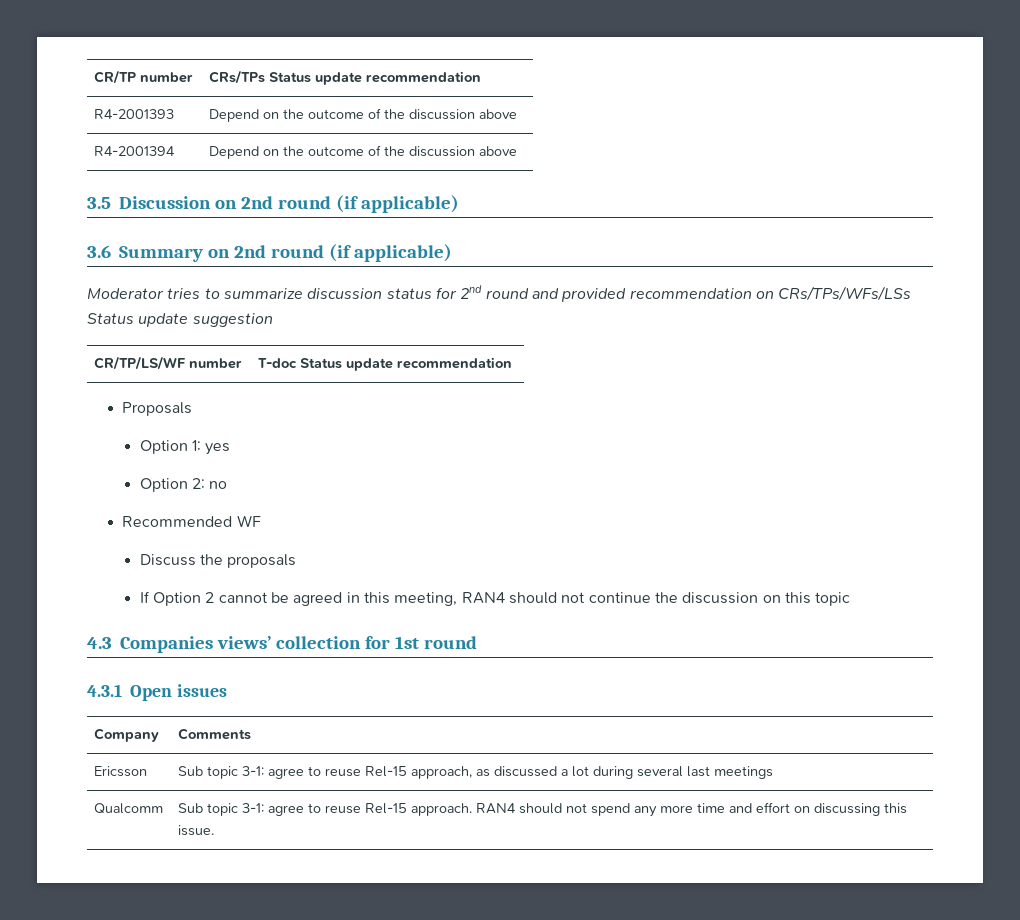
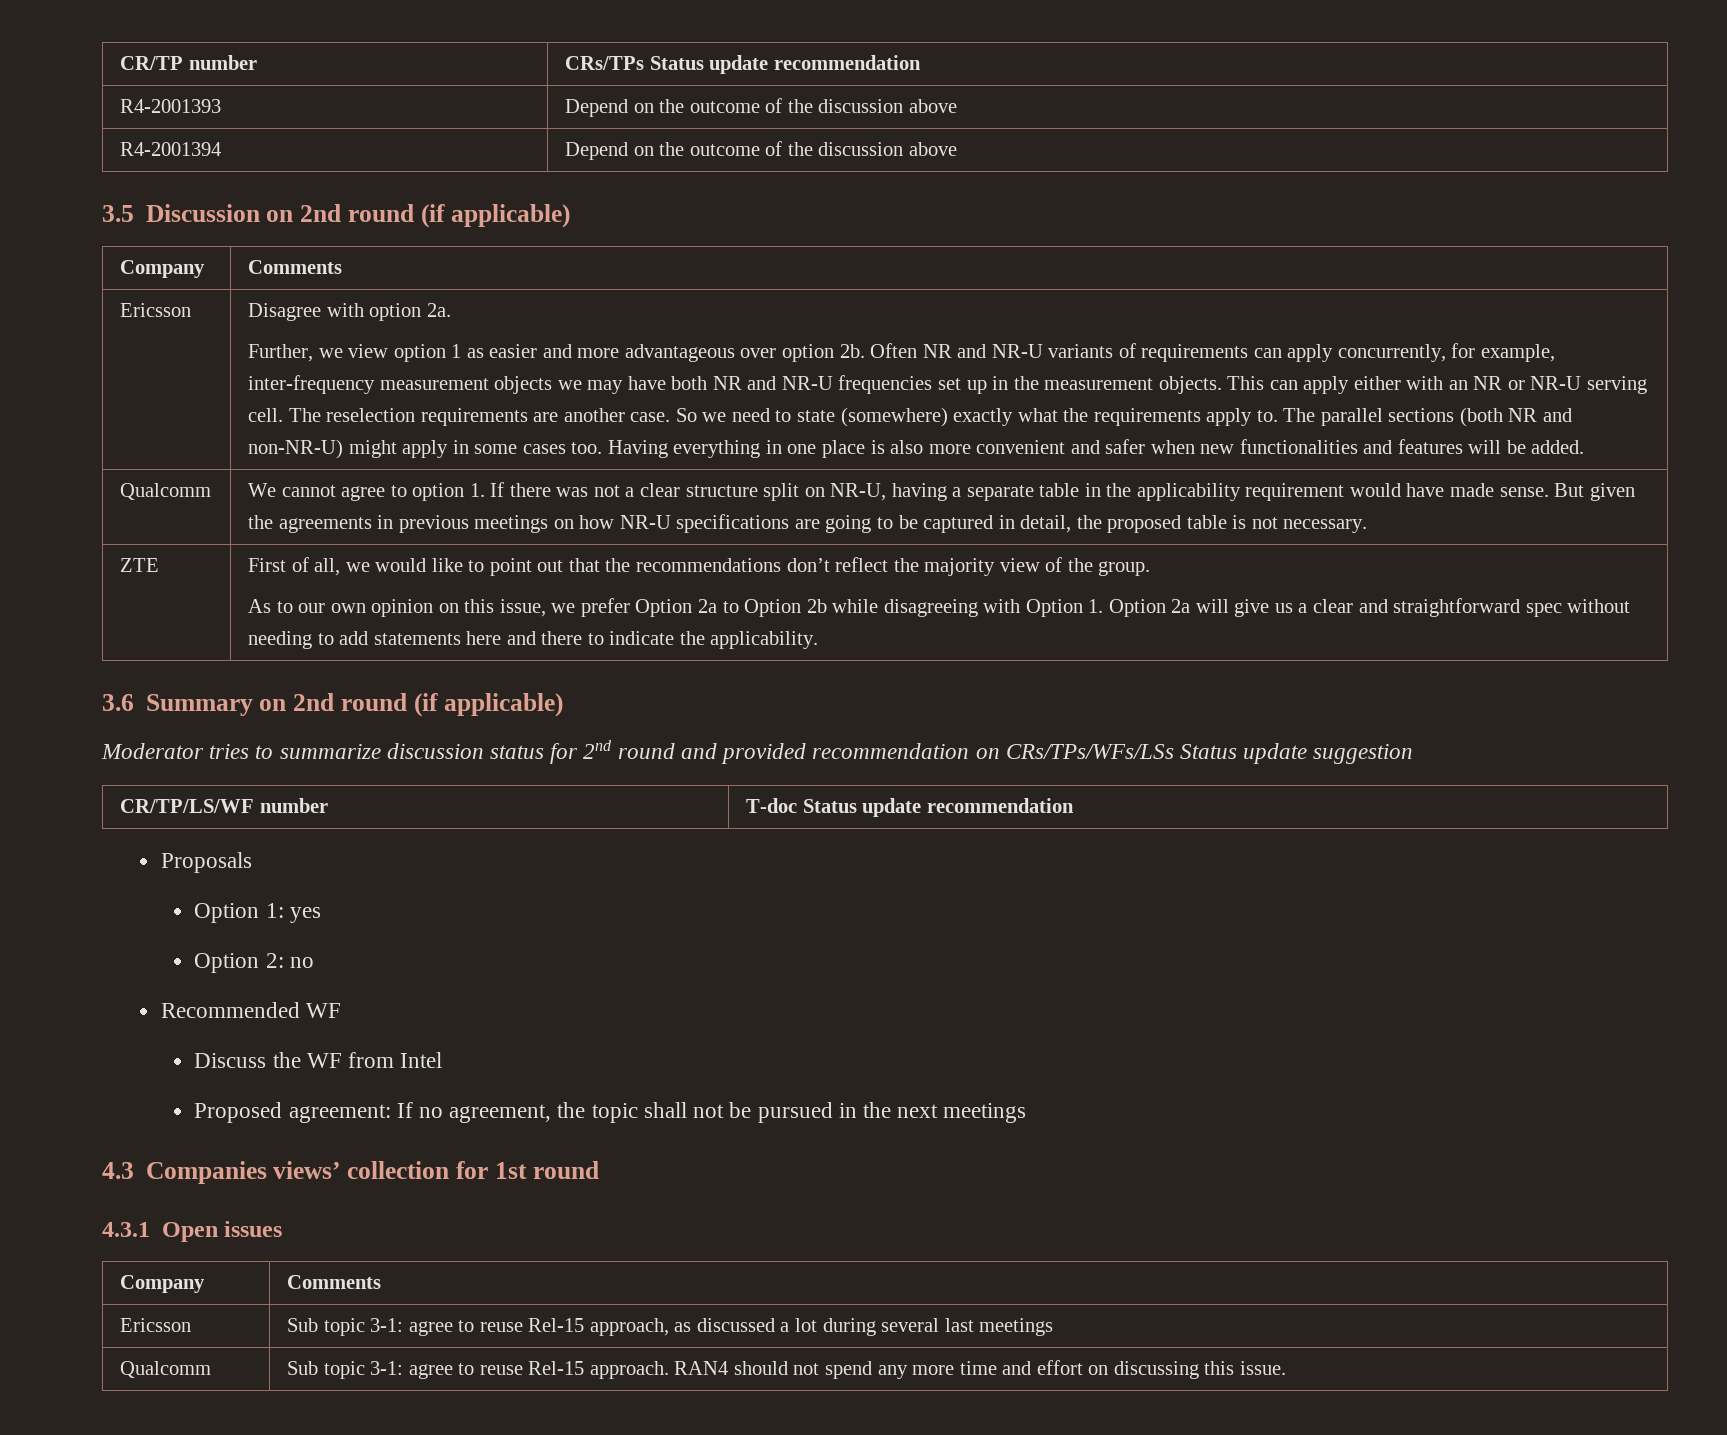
  3.5 Discussion on 2nd round (if applicable)
+ Company | Comments
+ Ericsson | Disagree with option 2a.
+ Further, we view option 1 as easier and more advantageous over option 2b. Often NR and NR-U variants of requirements can apply concurrently, for example, inter-frequency measurement objects we may have both NR and NR-U frequencies set up in the measurement objects. This can apply either with an NR or NR-U serving cell. The reselection requirements are another case. So we need to state (somewhere) exactly what the requirements apply to. The parallel sections (both NR and non-NR-U) might apply in some cases too. Having everything in one place is also more convenient and safer when new functionalities and features will be added.
+ Qualcomm | We cannot agree to option 1. If there was not a clear structure split on NR-U, having a separate table in the applicability requirement would have made sense. But given the agreements in previous meetings on how NR-U specifications are going to be captured in detail, the proposed table is not necessary.
+ ZTE | First of all, we would like to point out that the recommendations don’t reflect the majority view of the group.
+ As to our own opinion on this issue, we prefer Option 2a to Option 2b while disagreeing with Option 1. Option 2a will give us a clear and straightforward spec without needing to add statements here and there to indicate the applicability.
- Discuss the proposals
- If Option 2 cannot be agreed in this meeting, RAN4 should not continue the discussion on this topic
+ Discuss the WF from Intel
+ Proposed agreement: If no agreement, the topic shall not be pursued in the next meetings

